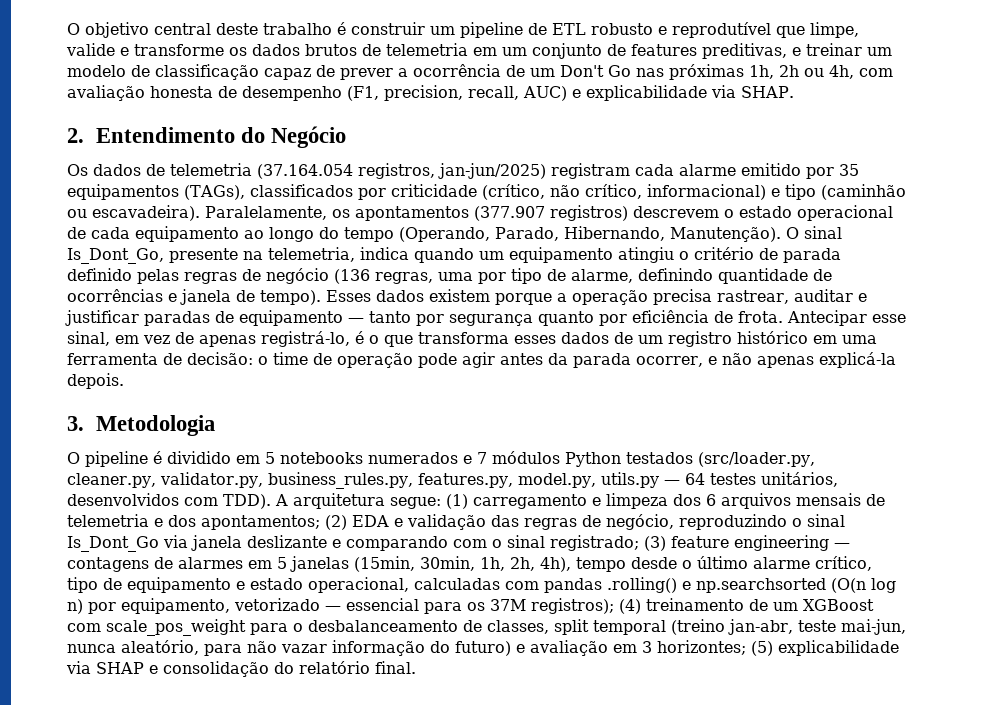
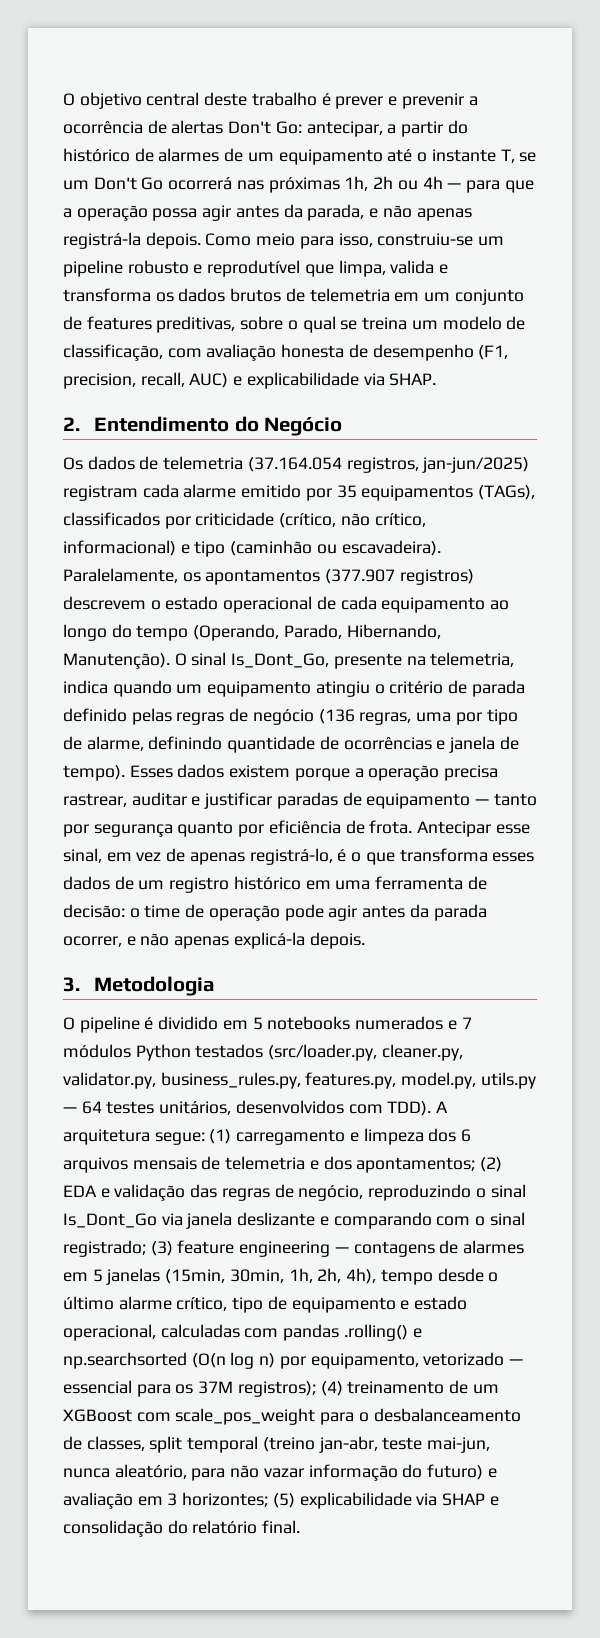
- O objetivo central deste trabalho é construir um pipeline de ETL robusto e reprodutível que limpe, valide e transforme os dados brutos de telemetria em um conjunto de features preditivas, e treinar um modelo de classificação capaz de prever a ocorrência de um Don't Go nas próximas 1h, 2h ou 4h, com avaliação honesta de desempenho (F1, precision, recall, AUC) e explicabilidade via SHAP.
+ O objetivo central deste trabalho é prever e prevenir a ocorrência de alertas Don't Go: antecipar, a partir do histórico de alarmes de um equipamento até o instante T, se um Don't Go ocorrerá nas próximas 1h, 2h ou 4h — para que a operação possa agir antes da parada, e não apenas registrá-la depois. Como meio para isso, construiu-se um pipeline robusto e reprodutível que limpa, valida e transforma os dados brutos de telemetria em um conjunto de features preditivas, sobre o qual se treina um modelo de classificação, com avaliação honesta de desempenho (F1, precision, recall, AUC) e explicabilidade via SHAP.

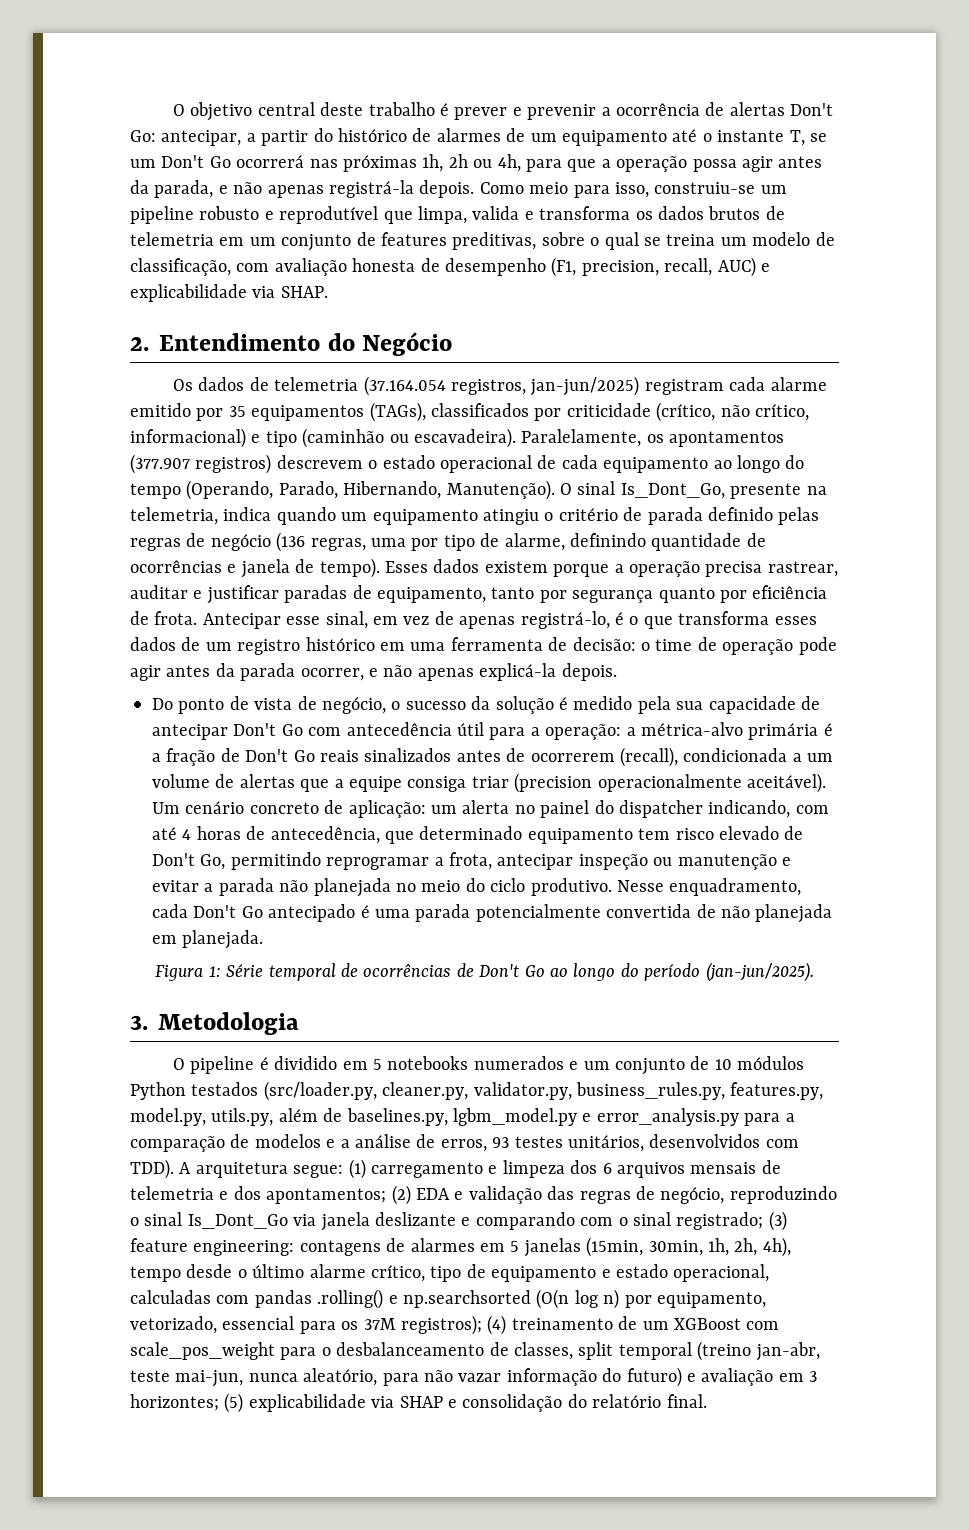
- O objetivo central deste trabalho é prever e prevenir a ocorrência de alertas Don't Go: antecipar, a partir do histórico de alarmes de um equipamento até o instante T, se um Don't Go ocorrerá nas próximas 1h, 2h ou 4h — para que a operação possa agir antes da parada, e não apenas registrá-la depois.
+ O objetivo central deste trabalho é prever e prevenir a ocorrência de alertas Don't Go: antecipar, a partir do histórico de alarmes de um equipamento até o instante T, se um Don't Go ocorrerá nas próximas 1h, 2h ou 4h, para que a operação possa agir antes da parada, e não apenas registrá-la depois.
- Esses dados existem porque a operação precisa rastrear, auditar e justificar paradas de equipamento — tanto por segurança quanto por eficiência de frota.
+ Esses dados existem porque a operação precisa rastrear, auditar e justificar paradas de equipamento, tanto por segurança quanto por eficiência de frota.
+ Do ponto de vista de negócio, o sucesso da solução é medido pela sua capacidade de antecipar Don't Go com antecedência útil para a operação: a métrica-alvo primária é a fração de Don't Go reais sinalizados antes de ocorrerem (recall), condicionada a um volume de alertas que a equipe consiga triar (precision operacionalmente aceitável). Um cenário concreto de aplicação: um alerta no painel do dispatcher indicando, com até 4 horas de antecedência, que determinado equipamento tem risco elevado de Don't Go, permitindo reprogramar a frota, antecipar inspeção ou manutenção e evitar a parada não planejada no meio do ciclo produtivo. Nesse enquadramento, cada Don't Go antecipado é uma parada potencialmente convertida de não planejada em planejada.
+ Figura 1: Série temporal de ocorrências de Don't Go ao longo do período (jan-jun/2025).
- O pipeline é dividido em 5 notebooks numerados e 7 módulos Python testados (src/loader.py, cleaner.py, validator.py, business_rules.py, features.py, model.py, utils.py — 64 testes unitários, desenvolvidos com TDD).
+ O pipeline é dividido em 5 notebooks numerados e um conjunto de 10 módulos Python testados (src/loader.py, cleaner.py, validator.py, business_rules.py, features.py, model.py, utils.py, além de baselines.py, lgbm_model.py e error_analysis.py para a comparação de modelos e a análise de erros, 93 testes unitários, desenvolvidos com TDD).
- (3) feature engineering — contagens de alarmes em 5 janelas (15min, 30min, 1h, 2h, 4h), tempo desde o último alarme crítico, tipo de equipamento e estado operacional, calculadas com pandas .rolling() e np.searchsorted (O(n log n) por equipamento, vetorizado — essencial para os 37M registros);
+ (3) feature engineering: contagens de alarmes em 5 janelas (15min, 30min, 1h, 2h, 4h), tempo desde o último alarme crítico, tipo de equipamento e estado operacional, calculadas com pandas .rolling() e np.searchsorted (O(n log n) por equipamento, vetorizado, essencial para os 37M registros);

